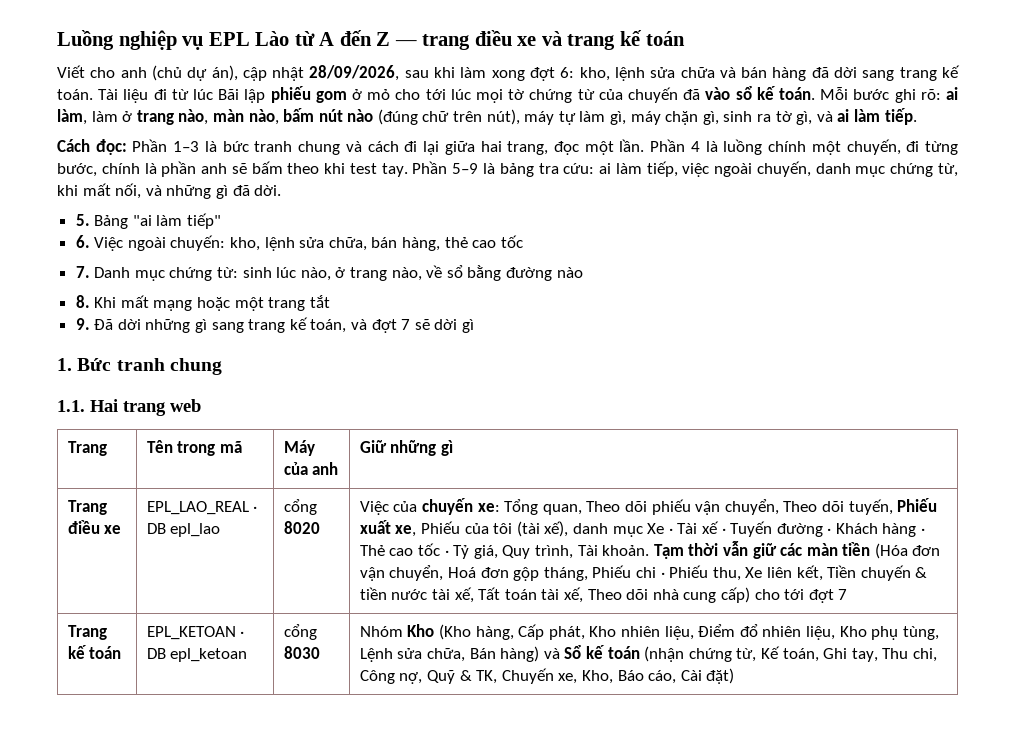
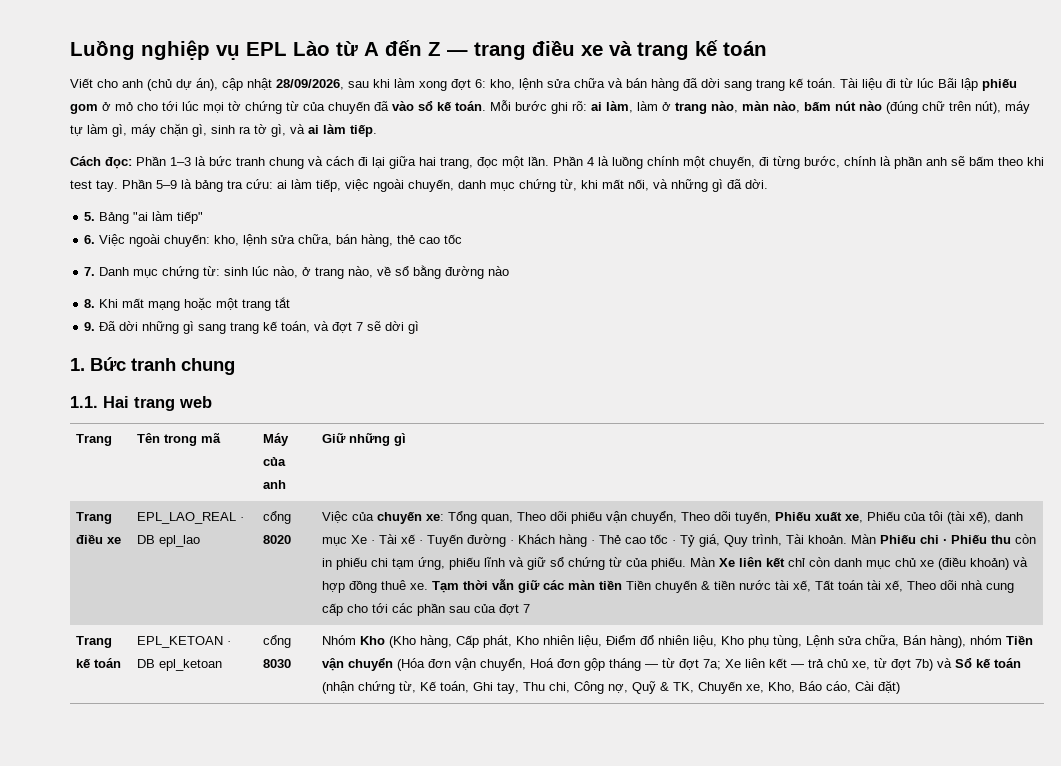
+ Màn Phiếu chi · Phiếu thu còn in phiếu chi tạm ứng, phiếu lĩnh và giữ sổ chứng từ của phiếu. Màn Xe liên kết chỉ còn danh mục chủ xe (điều khoản) và hợp đồng thuê xe.
- Tạm thời vẫn giữ các màn tiền (Hóa đơn vận chuyển, Hoá đơn gộp tháng, Phiếu chi · Phiếu thu, Xe liên kết, Tiền chuyến & tiền nước tài xế, Tất toán tài xế, Theo dõi nhà cung cấp) cho tới đợt 7
+ Tạm thời vẫn giữ các màn tiền Tiền chuyến & tiền nước tài xế, Tất toán tài xế, Theo dõi nhà cung cấp cho tới các phần sau của đợt 7
- Nhóm Kho (Kho hàng, Cấp phát, Kho nhiên liệu, Điểm đổ nhiên liệu, Kho phụ tùng, Lệnh sửa chữa, Bán hàng) và Sổ kế toán (nhận chứng từ, Kế toán, Ghi tay, Thu chi, Công nợ, Quỹ & TK, Chuyến xe, Kho, Báo cáo, Cài đặt)
+ Nhóm Kho (Kho hàng, Cấp phát, Kho nhiên liệu, Điểm đổ nhiên liệu, Kho phụ tùng, Lệnh sửa chữa, Bán hàng), nhóm Tiền vận chuyển (Hóa đơn vận chuyển, Hoá đơn gộp tháng — từ đợt 7a; Xe liên kết — trả chủ xe, từ đợt 7b) và Sổ kế toán (nhận chứng từ, Kế toán, Ghi tay, Thu chi, Công nợ, Quỹ & TK, Chuyến xe, Kho, Báo cáo, Cài đặt)

